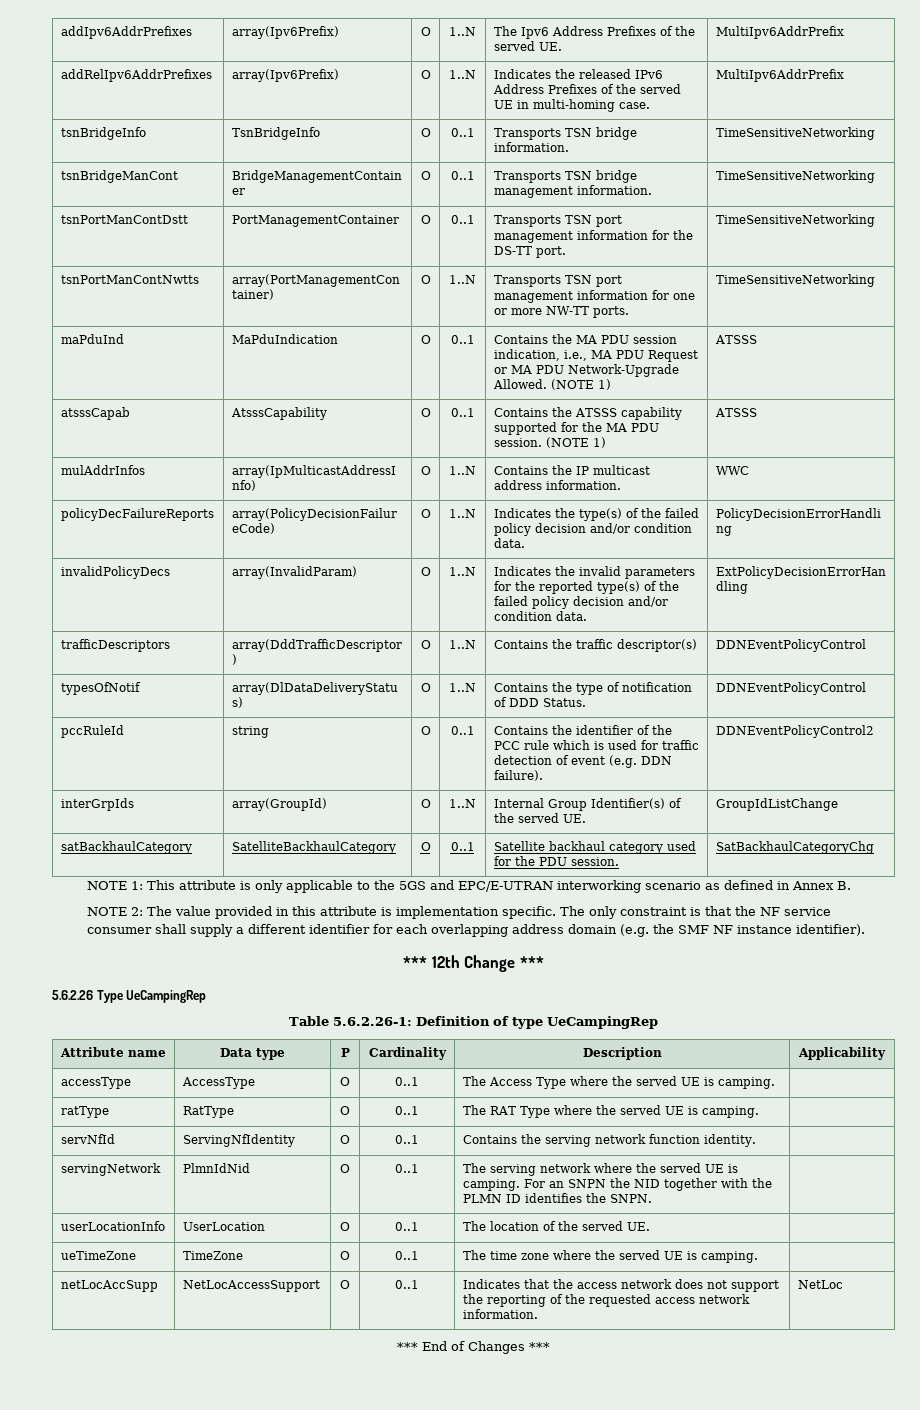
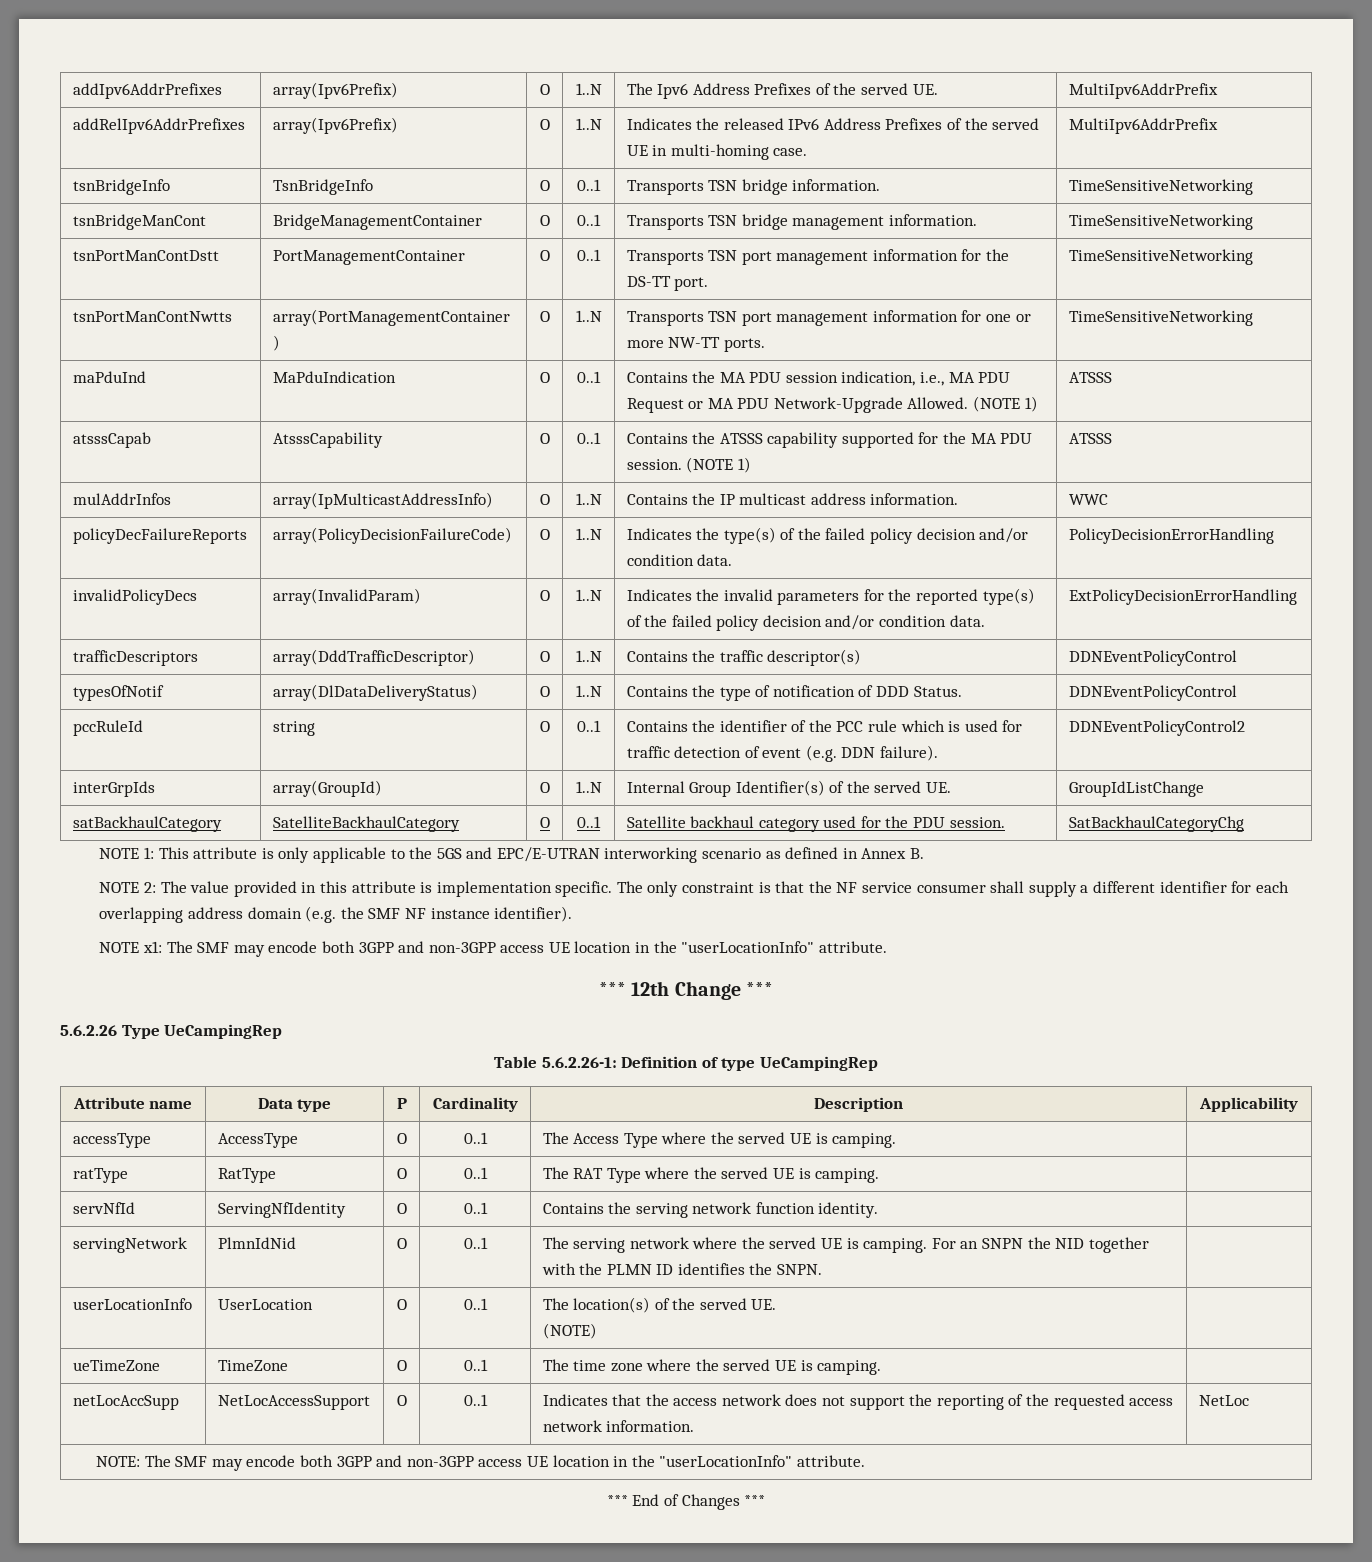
+ NOTE x1: The SMF may encode both 3GPP and non-3GPP access UE location in the "userLocationInfo" attribute.
- userLocationInfo | UserLocation | O | 0..1 | The location of the served UE. |
+ userLocationInfo | UserLocation | O | 0..1 | The location(s) of the served UE.
+ (NOTE) |
+ NOTE: The SMF may encode both 3GPP and non-3GPP access UE location in the "userLocationInfo" attribute.

